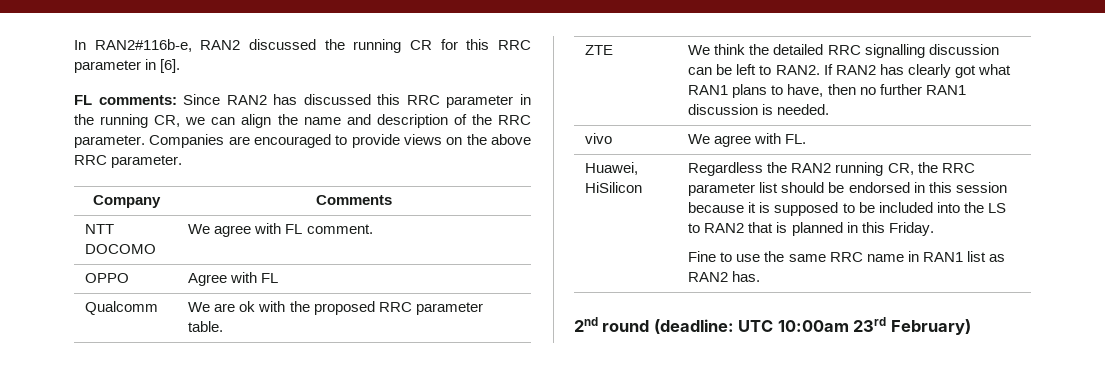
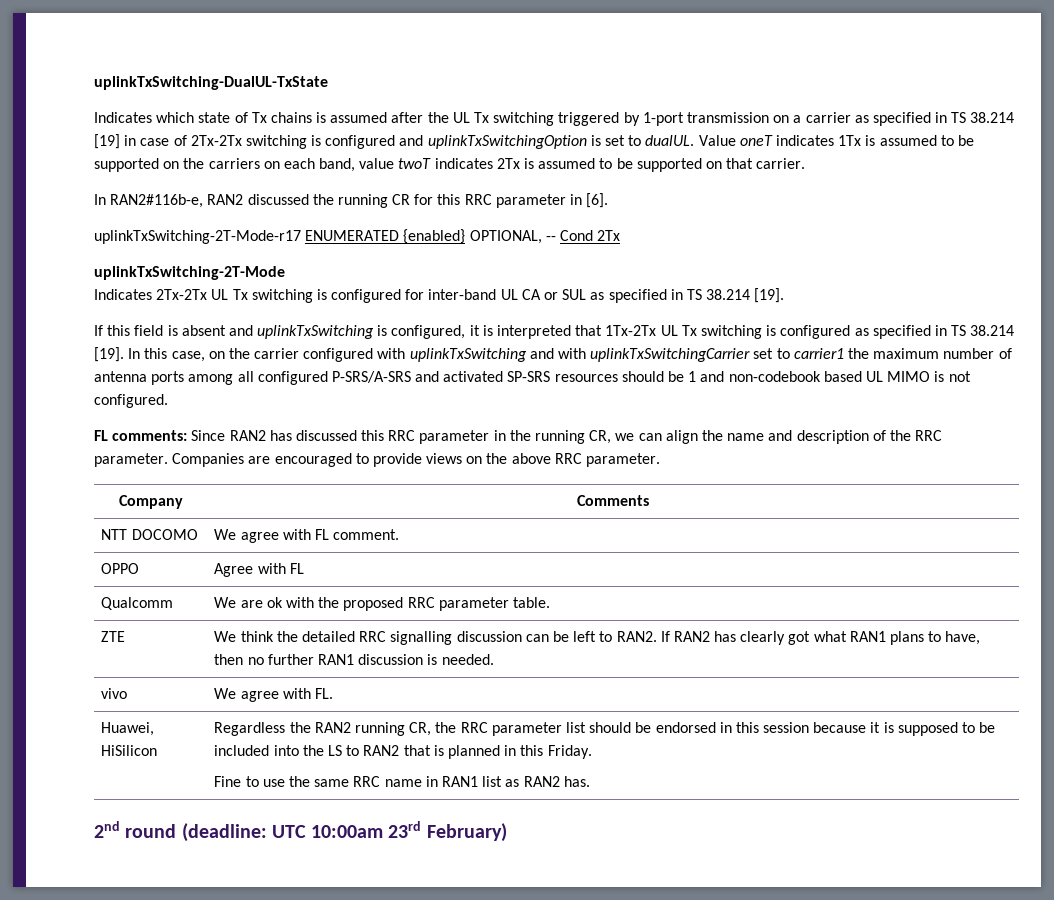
+ uplinkTxSwitching-DualUL-TxState
+ Indicates which state of Tx chains is assumed after the UL Tx switching triggered by 1-port transmission on a carrier as specified in TS 38.214 [19] in case of 2Tx-2Tx switching is configured and uplinkTxSwitchingOption is set to dualUL. Value oneT indicates 1Tx is assumed to be supported on the carriers on each band, value twoT indicates 2Tx is assumed to be supported on that carrier.
+ uplinkTxSwitching-2T-Mode-r17 ENUMERATED {enabled} OPTIONAL, -- Cond 2Tx
+ uplinkTxSwitching-2T-Mode
+ Indicates 2Tx-2Tx UL Tx switching is configured for inter-band UL CA or SUL as specified in TS 38.214 [19].
+ If this field is absent and uplinkTxSwitching is configured, it is interpreted that 1Tx-2Tx UL Tx switching is configured as specified in TS 38.214 [19]. In this case, on the carrier configured with uplinkTxSwitching and with uplinkTxSwitchingCarrier set to carrier1 the maximum number of antenna ports among all configured P-SRS/A-SRS and activated SP-SRS resources should be 1 and non-codebook based UL MIMO is not configured.

